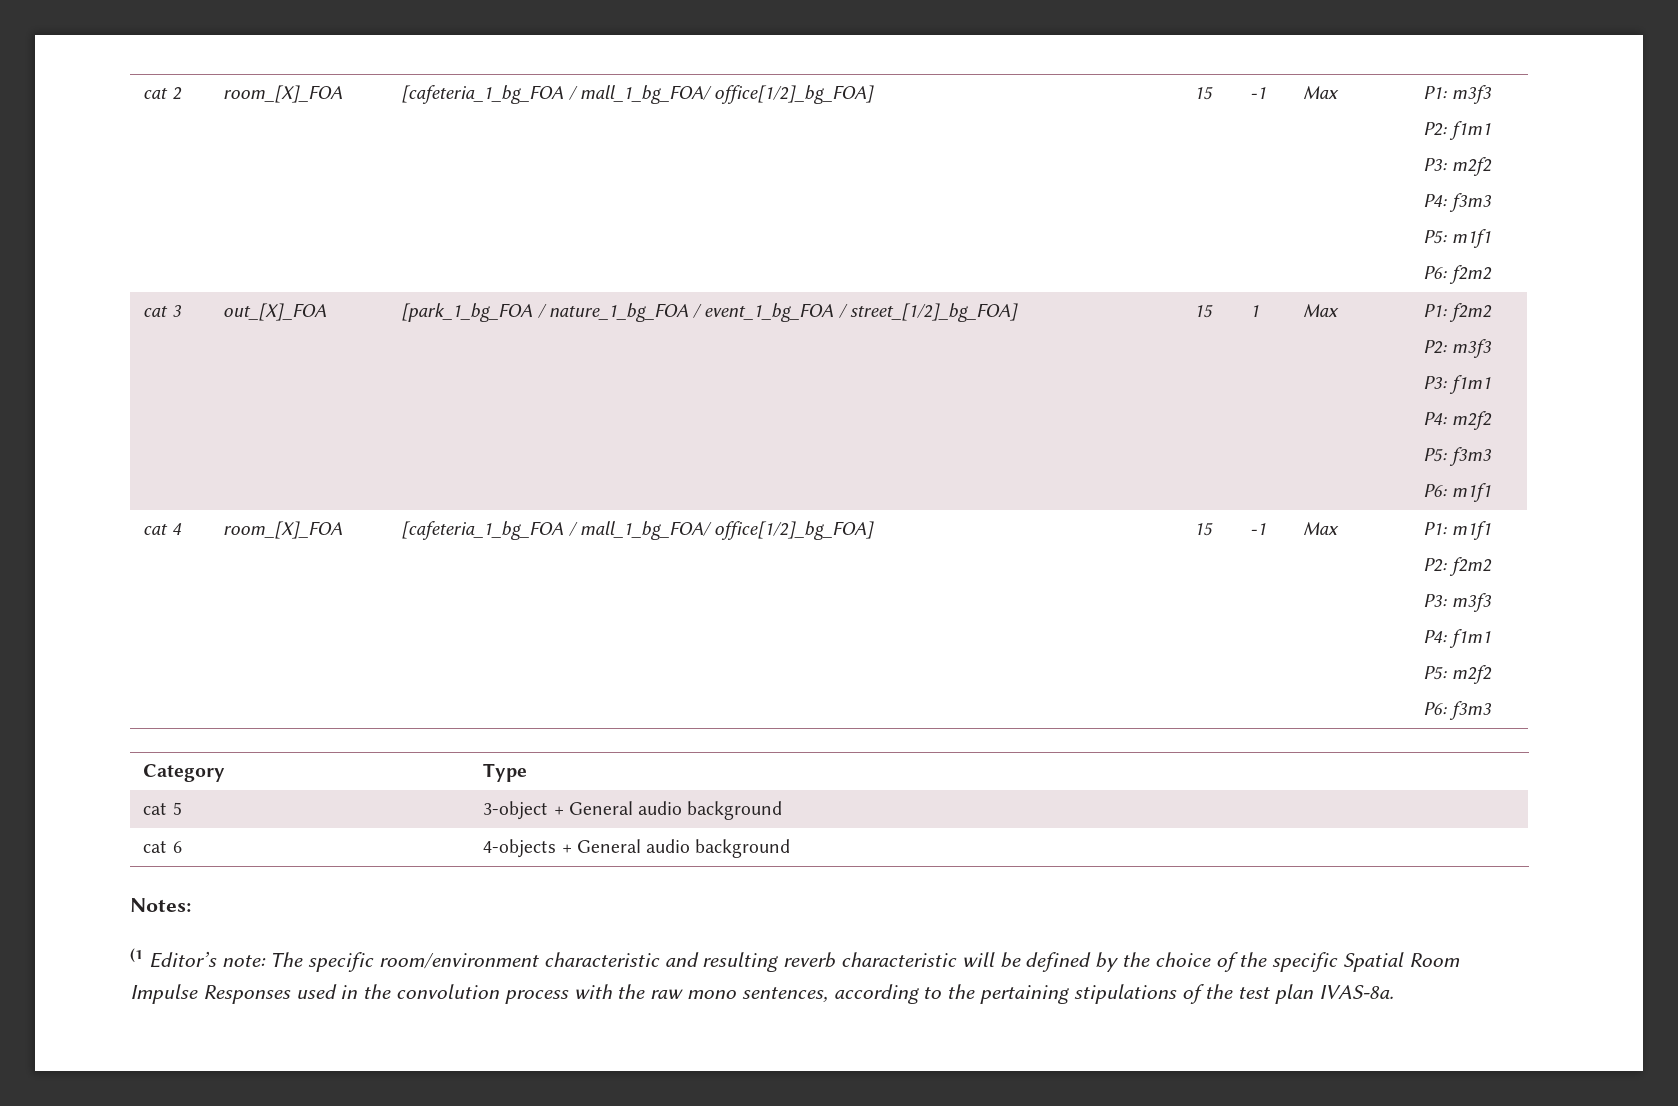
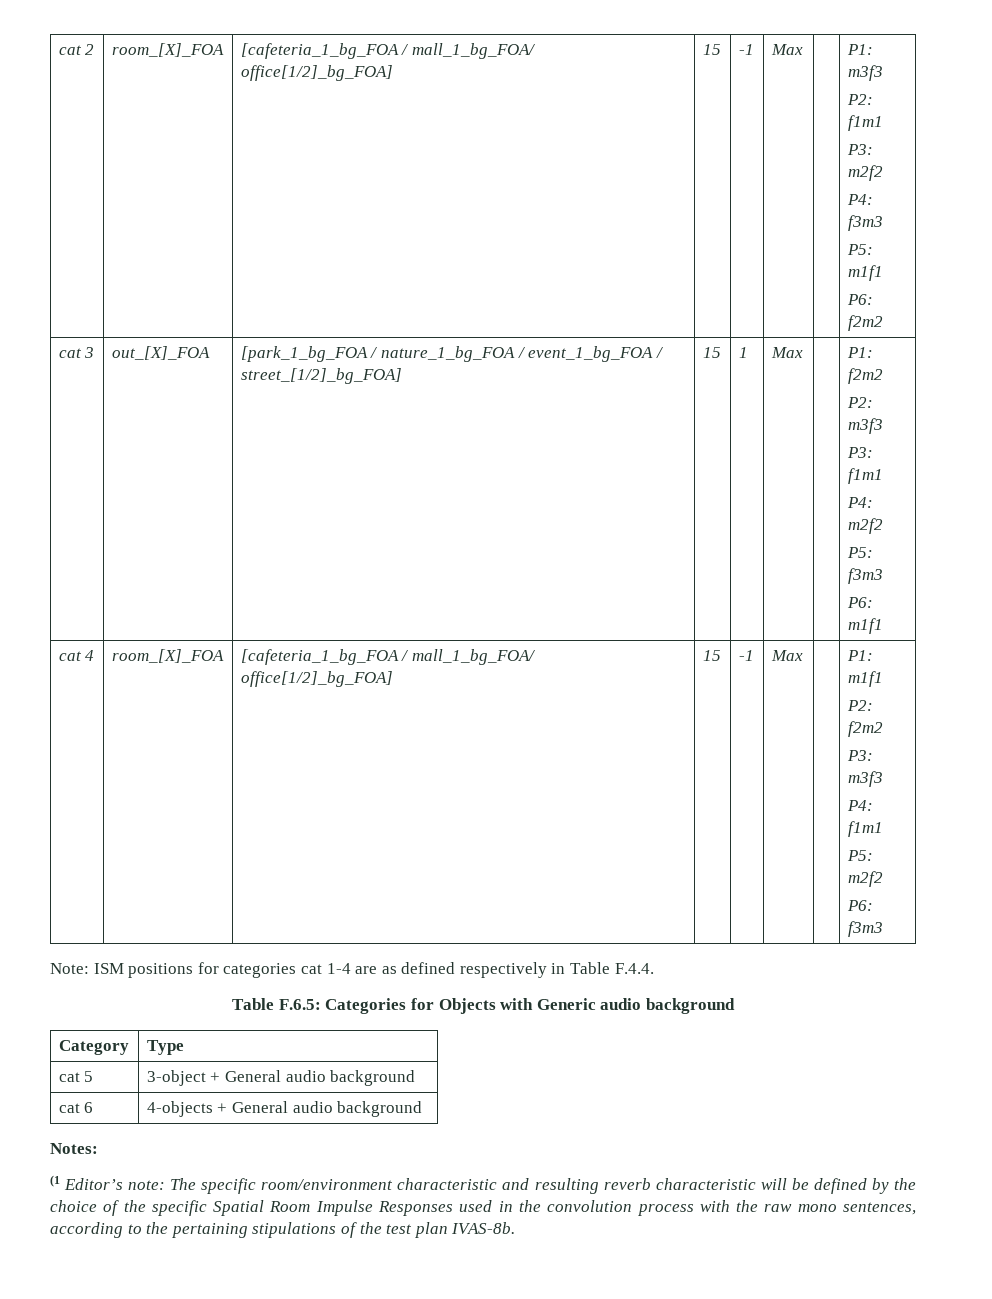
+ Note: ISM positions for categories cat 1-4 are as defined respectively in Table F.4.4.
+ Table F.6.5: Categories for Objects with Generic audio background
- (1 Editor’s note: The specific room/environment characteristic and resulting reverb characteristic will be defined by the choice of the specific Spatial Room Impulse Responses used in the convolution process with the raw mono sentences, according to the pertaining stipulations of the test plan IVAS-8a.
+ (1 Editor’s note: The specific room/environment characteristic and resulting reverb characteristic will be defined by the choice of the specific Spatial Room Impulse Responses used in the convolution process with the raw mono sentences, according to the pertaining stipulations of the test plan IVAS-8b.

